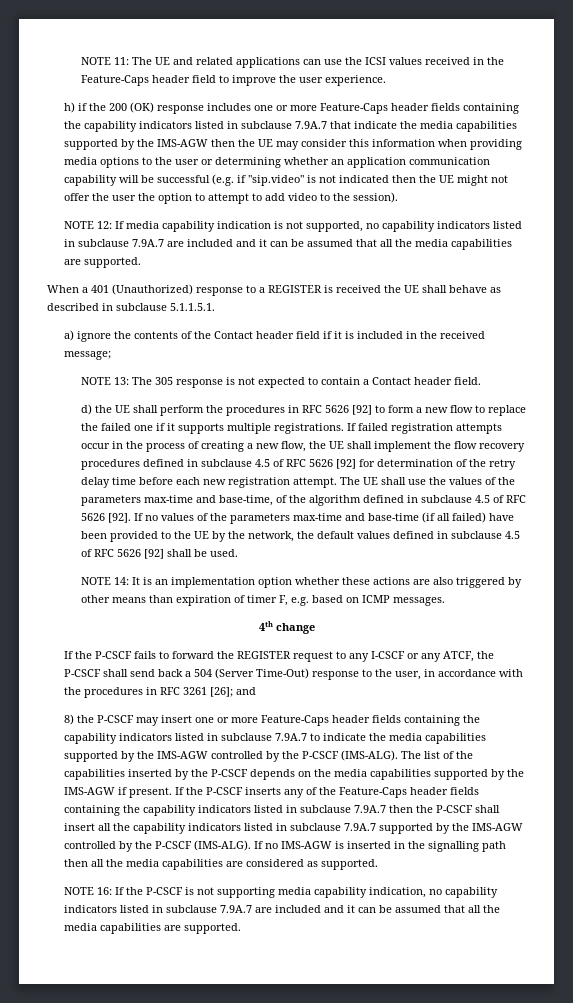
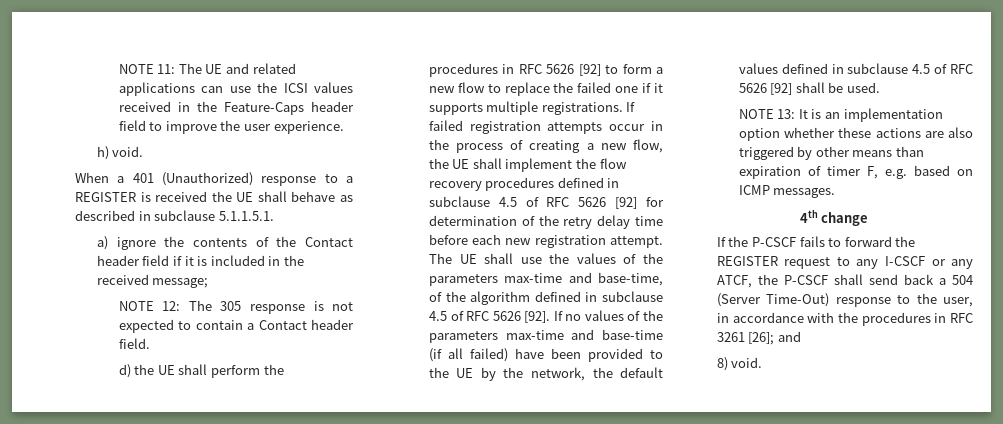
- h) if the 200 (OK) response includes one or more Feature-Caps header fields containing the capability indicators listed in subclause 7.9A.7 that indicate the media capabilities supported by the IMS-AGW then the UE may consider this information when providing media options to the user or determining whether an application communication capability will be successful (e.g. if "sip.video" is not indicated then the UE might not offer the user the option to attempt to add video to the session).
- NOTE 12: If media capability indication is not supported, no capability indicators listed in subclause 7.9A.7 are included and it can be assumed that all the media capabilities are supported.
+ h) void.
- NOTE 13: The 305 response is not expected to contain a Contact header field.
+ NOTE 12: The 305 response is not expected to contain a Contact header field.
- NOTE 14: It is an implementation option whether these actions are also triggered by other means than expiration of timer F, e.g. based on ICMP messages.
+ NOTE 13: It is an implementation option whether these actions are also triggered by other means than expiration of timer F, e.g. based on ICMP messages.
- 8) the P-CSCF may insert one or more Feature-Caps header fields containing the capability indicators listed in subclause 7.9A.7 to indicate the media capabilities supported by the IMS-AGW controlled by the P-CSCF (IMS-ALG). The list of the capabilities inserted by the P-CSCF depends on the media capabilities supported by the IMS-AGW if present. If the P-CSCF inserts any of the Feature-Caps header fields containing the capability indicators listed in subclause 7.9A.7 then the P-CSCF shall insert all the capability indicators listed in subclause 7.9A.7 supported by the IMS-AGW controlled by the P-CSCF (IMS-ALG). If no IMS-AGW is inserted in the signalling path then all the media capabilities are considered as supported.
- NOTE 16: If the P-CSCF is not supporting media capability indication, no capability indicators listed in subclause 7.9A.7 are included and it can be assumed that all the media capabilities are supported.
+ 8) void.

